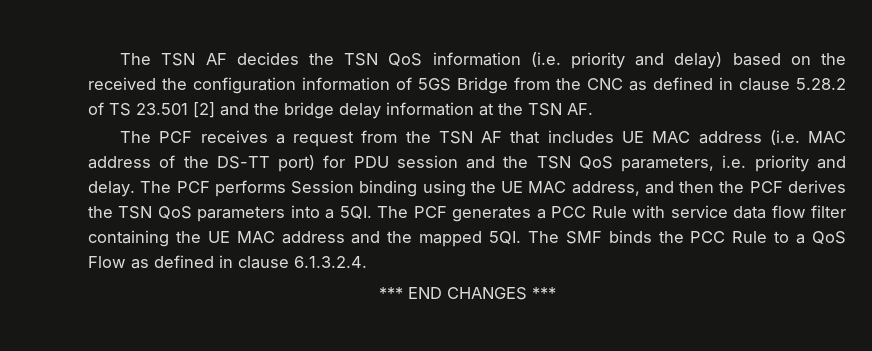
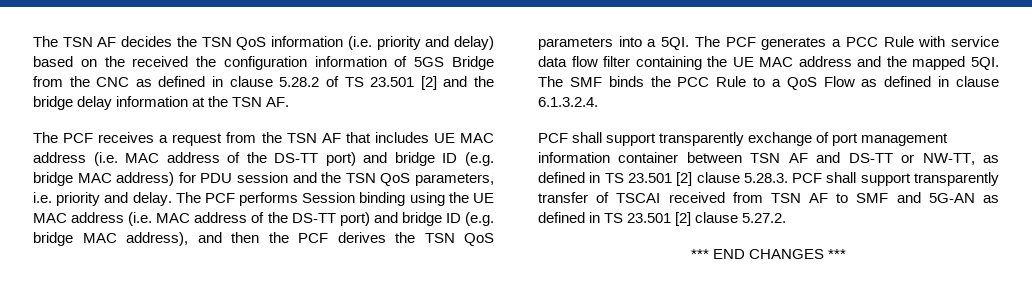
- The PCF receives a request from the TSN AF that includes UE MAC address (i.e. MAC address of the DS-TT port) for PDU session and the TSN QoS parameters, i.e. priority and delay.
+ The PCF receives a request from the TSN AF that includes UE MAC address (i.e. MAC address of the DS-TT port) and bridge ID (e.g. bridge MAC address) for PDU session and the TSN QoS parameters, i.e. priority and delay.
- The PCF performs Session binding using the UE MAC address, and then the PCF derives the TSN QoS parameters into a 5QI.
+ The PCF performs Session binding using the UE MAC address (i.e. MAC address of the DS-TT port) and bridge ID (e.g. bridge MAC address), and then the PCF derives the TSN QoS parameters into a 5QI.
+ PCF shall support transparently exchange of port management information container between TSN AF and DS-TT or NW-TT, as defined in TS 23.501 [2] clause 5.28.3. PCF shall support transparently transfer of TSCAI received from TSN AF to SMF and 5G-AN as defined in TS 23.501 [2] clause 5.27.2.

